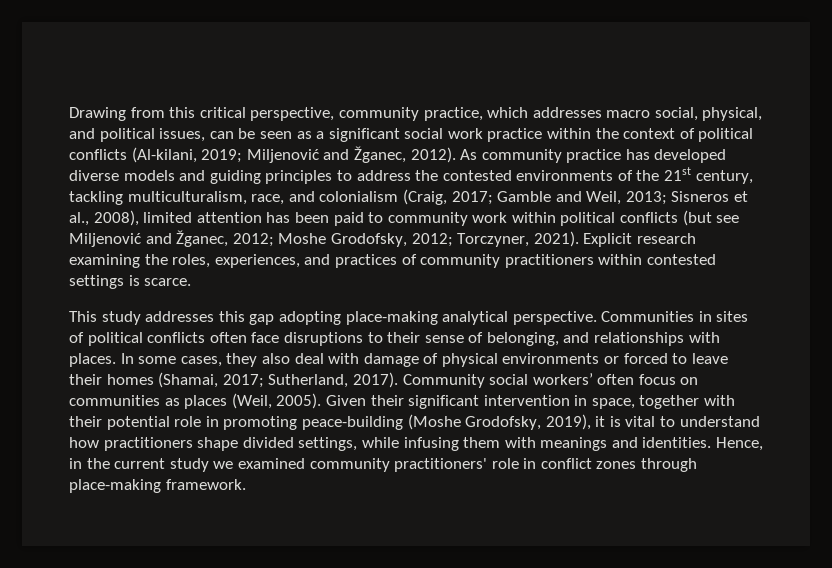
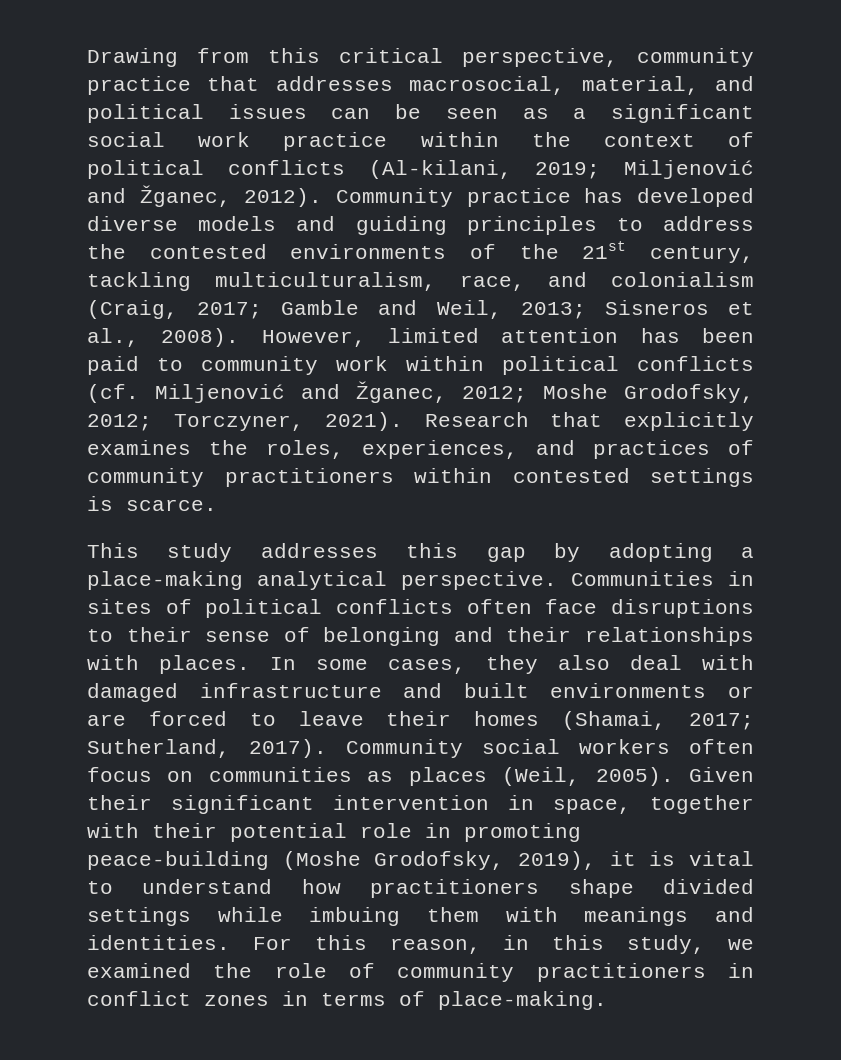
- Drawing from this critical perspective, community practice, which addresses macro social, physical, and political issues, can be seen as a significant social work practice within the context of political conflicts (Al-kilani, 2019; Miljenović and Žganec, 2012).
+ Drawing from this critical perspective, community practice that addresses macrosocial, material, and political issues can be seen as a significant social work practice within the context of political conflicts (Al-kilani, 2019; Miljenović and Žganec, 2012).
- As community practice has developed diverse models and guiding principles to address the contested environments of the 21st century, tackling multiculturalism, race, and colonialism (Craig, 2017; Gamble and Weil, 2013; Sisneros et al., 2008), limited attention has been paid to community work within political conflicts (but see Miljenović and Žganec, 2012; Moshe Grodofsky, 2012; Torczyner, 2021).
+ Community practice has developed diverse models and guiding principles to address the contested environments of the 21st century, tackling multiculturalism, race, and colonialism (Craig, 2017; Gamble and Weil, 2013; Sisneros et al., 2008). However, limited attention has been paid to community work within political conflicts (cf. Miljenović and Žganec, 2012; Moshe Grodofsky, 2012; Torczyner, 2021).
- Explicit research examining the roles, experiences, and practices of community practitioners within contested settings is scarce.
+ Research that explicitly examines the roles, experiences, and practices of community practitioners within contested settings is scarce.
- This study addresses this gap adopting place-making analytical perspective.
+ This study addresses this gap by adopting a place-making analytical perspective.
- Communities in sites of political conflicts often face disruptions to their sense of belonging, and relationships with places.
+ Communities in sites of political conflicts often face disruptions to their sense of belonging and their relationships with places.
- In some cases, they also deal with damage of physical environments or forced to leave their homes (Shamai, 2017; Sutherland, 2017).
+ In some cases, they also deal with damaged infrastructure and built environments or are forced to leave their homes (Shamai, 2017; Sutherland, 2017).
- Community social workers’ often focus on communities as places (Weil, 2005).
+ Community social workers often focus on communities as places (Weil, 2005).
- Given their significant intervention in space, together with their potential role in promoting peace-building (Moshe Grodofsky, 2019), it is vital to understand how practitioners shape divided settings, while infusing them with meanings and identities.
+ Given their significant intervention in space, together with their potential role in promoting peace-building (Moshe Grodofsky, 2019), it is vital to understand how practitioners shape divided settings while imbuing them with meanings and identities.
- Hence, in the current study we examined community practitioners' role in conflict zones through place-making framework.
+ For this reason, in this study, we examined the role of community practitioners in conflict zones in terms of place-making.

